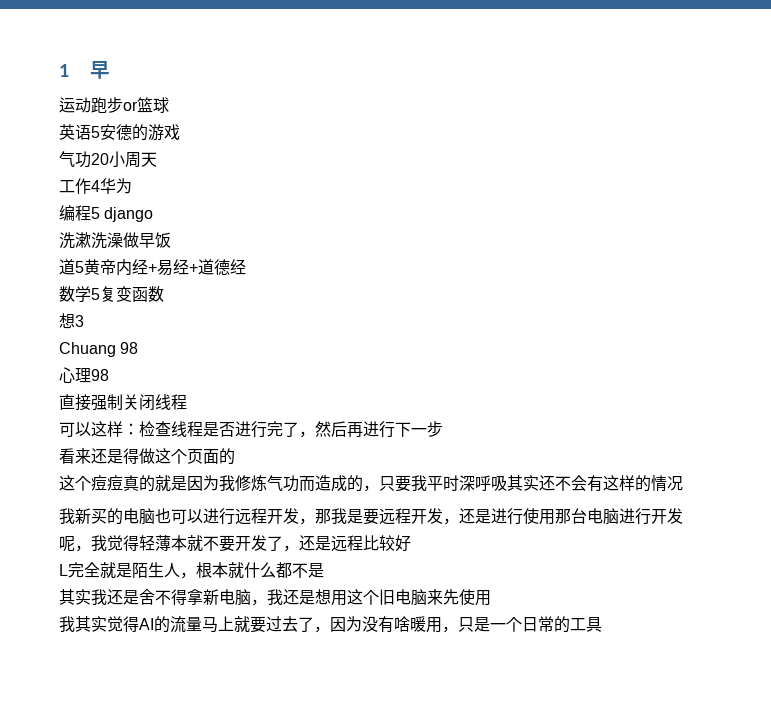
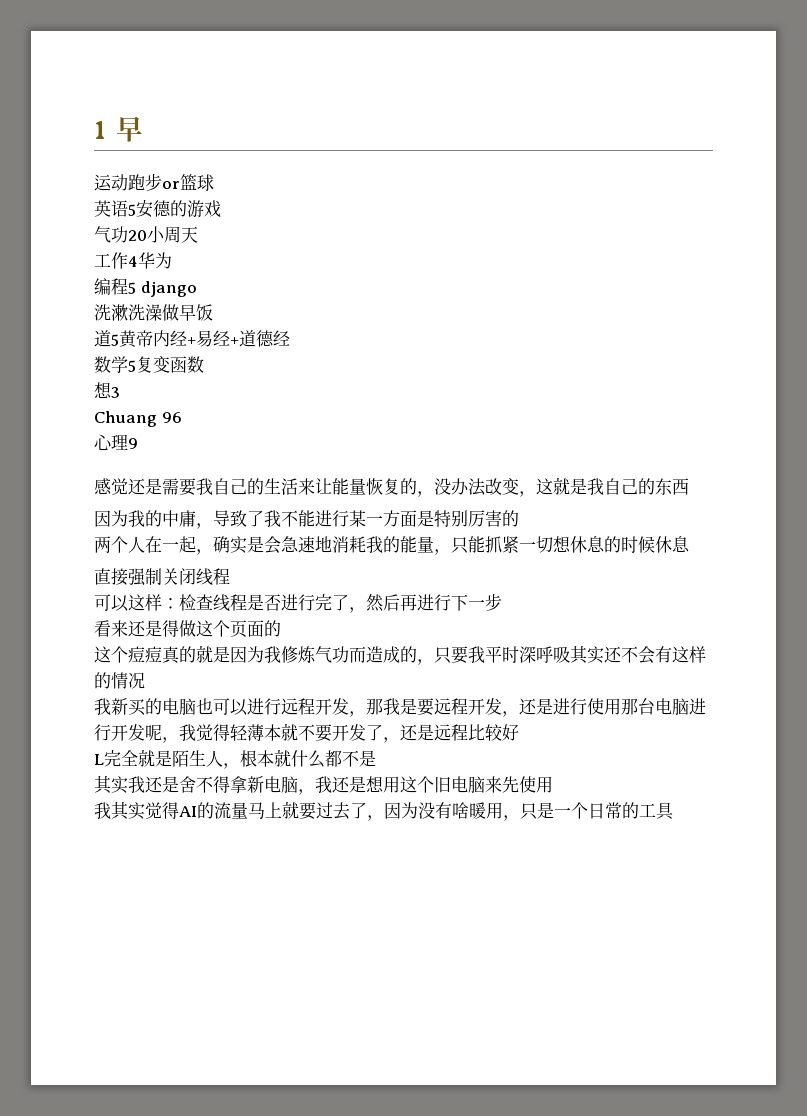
- Chuang 98
+ Chuang 96
- 心理98
+ 心理9
+ 感觉还是需要我自己的生活来让能量恢复的，没办法改变，这就是我自己的东西
+ 因为我的中庸，导致了我不能进行某一方面是特别厉害的
+ 两个人在一起，确实是会急速地消耗我的能量，只能抓紧一切想休息的时候休息

